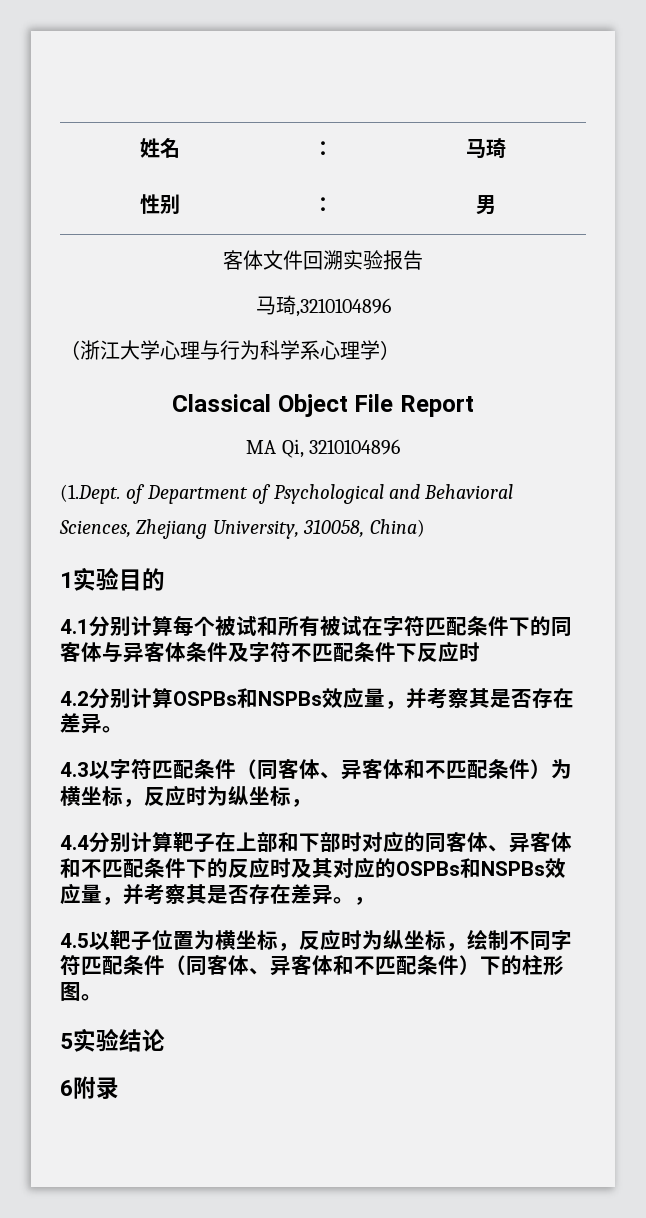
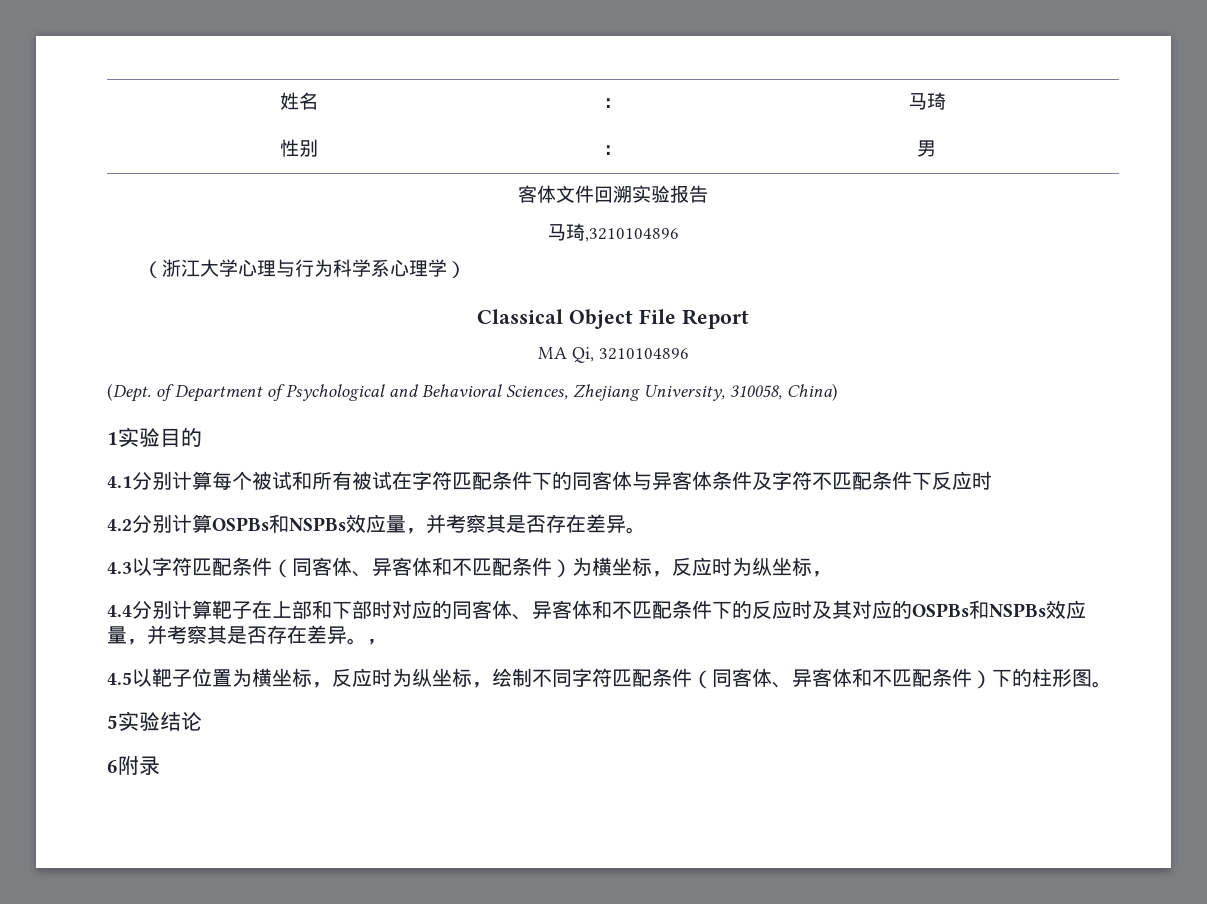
- (1.Dept. of Department of Psychological and Behavioral Sciences, Zhejiang University, 310058, China)
+ (Dept. of Department of Psychological and Behavioral Sciences, Zhejiang University, 310058, China)

